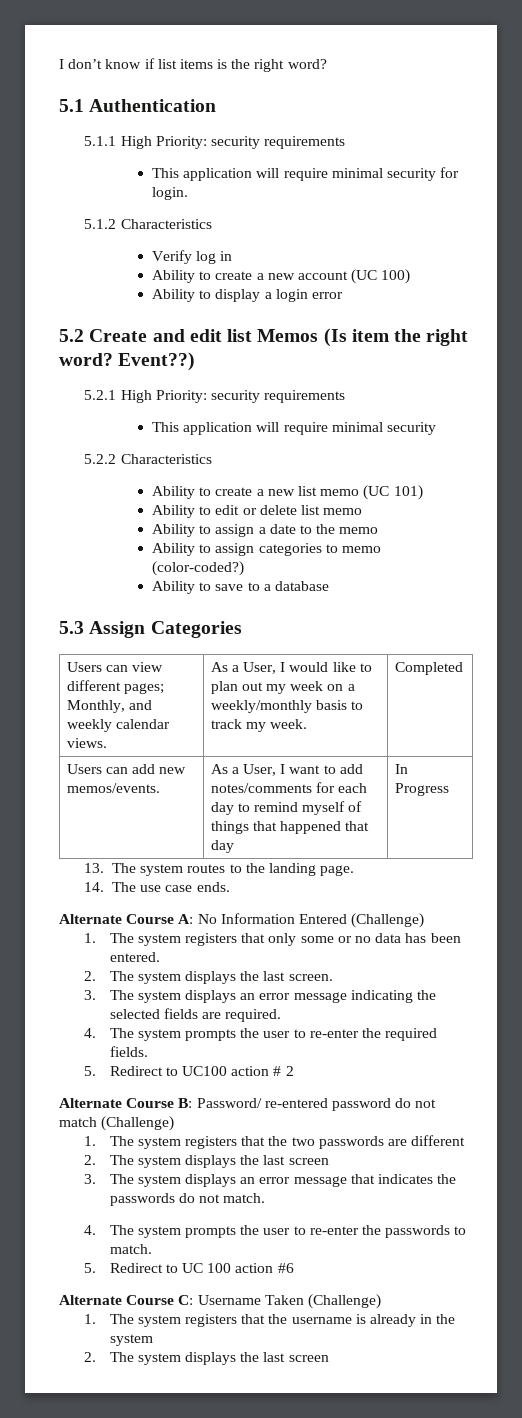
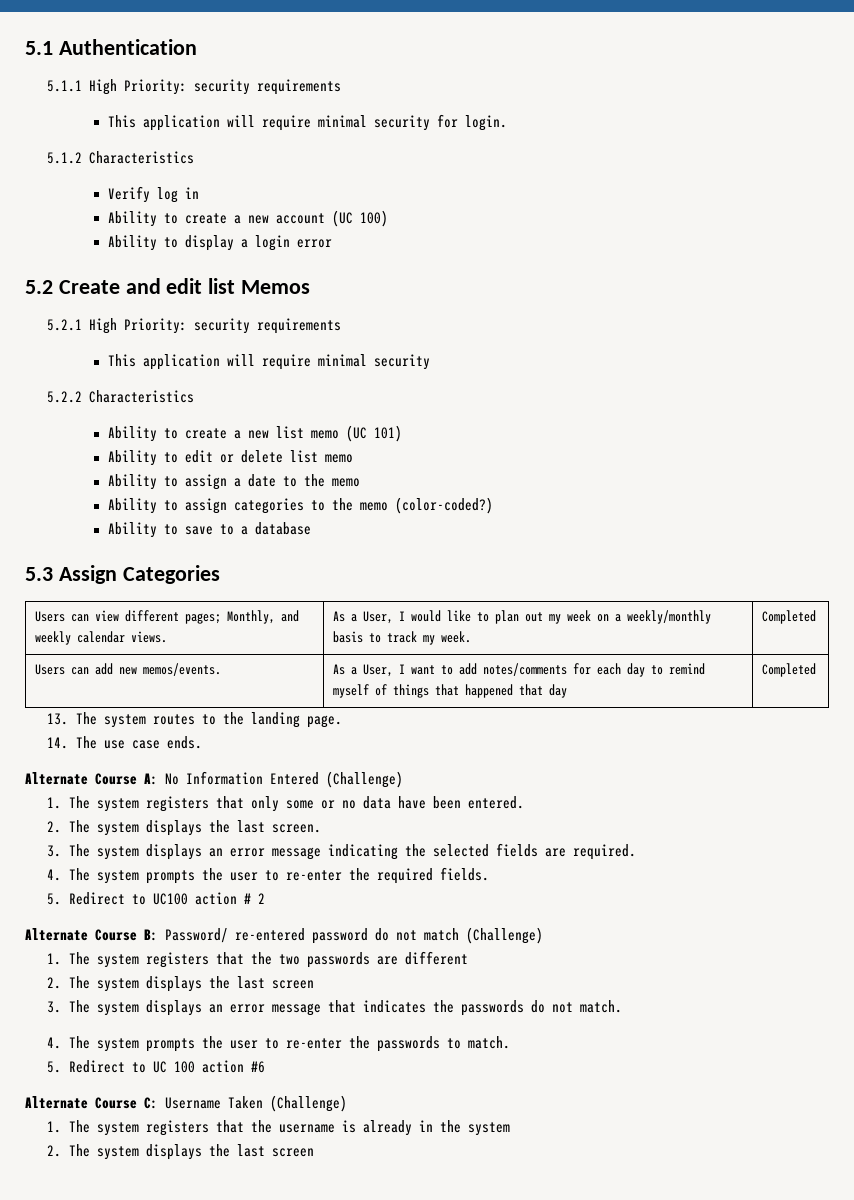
- I don’t know if list items is the right word?
- 5.2 Create and edit list Memos (Is item the right word? Event??)
+ 5.2 Create and edit list Memos
- Ability to assign categories to memo (color-coded?)
+ Ability to assign categories to the memo (color-coded?)
- Users can add new memos/events. | As a User, I want to add notes/comments for each day to remind myself of things that happened that day | In Progress
+ Users can add new memos/events. | As a User, I want to add notes/comments for each day to remind myself of things that happened that day | Completed
- 1. The system registers that only some or no data has been entered.
+ 1. The system registers that only some or no data have been entered.

